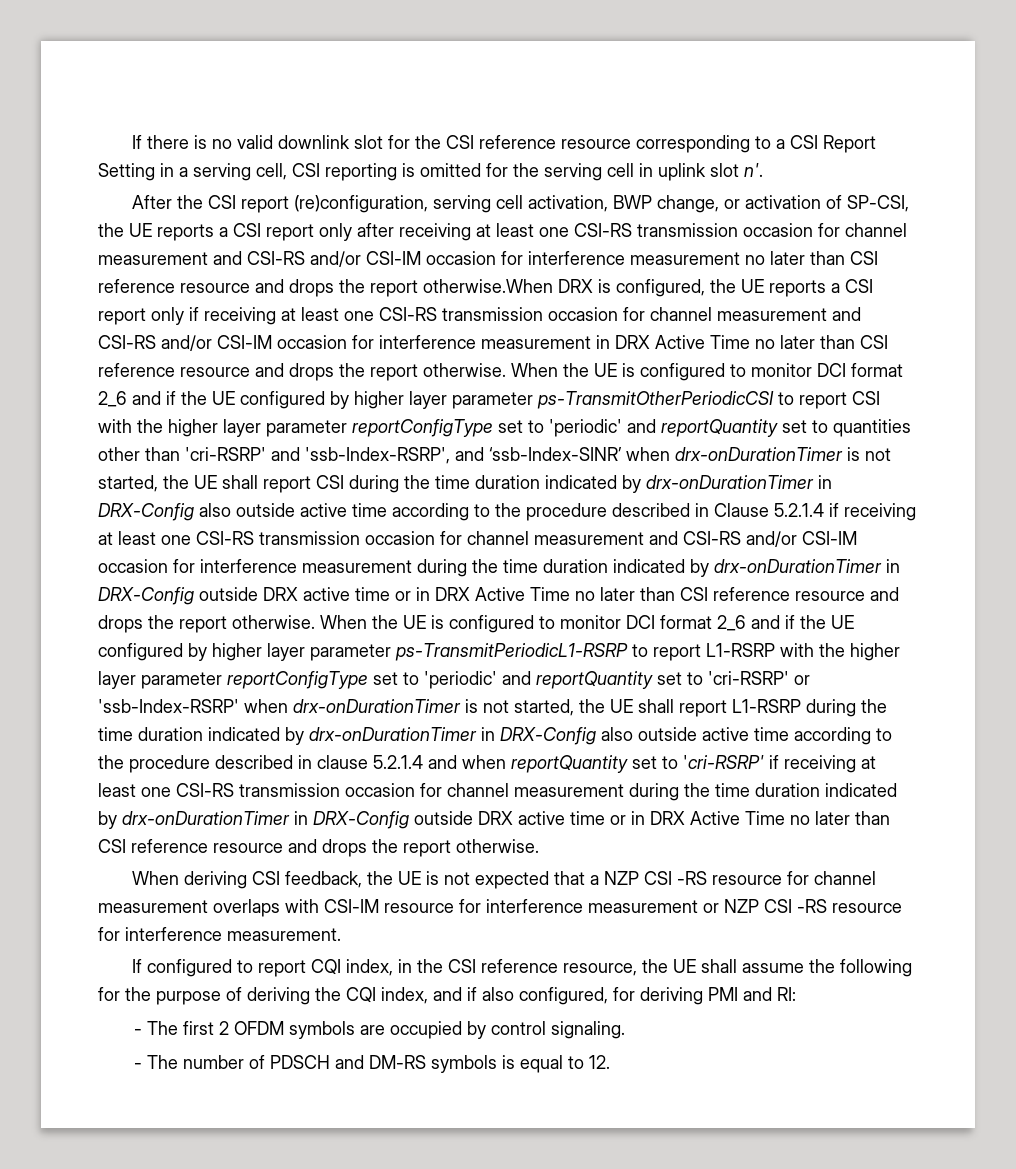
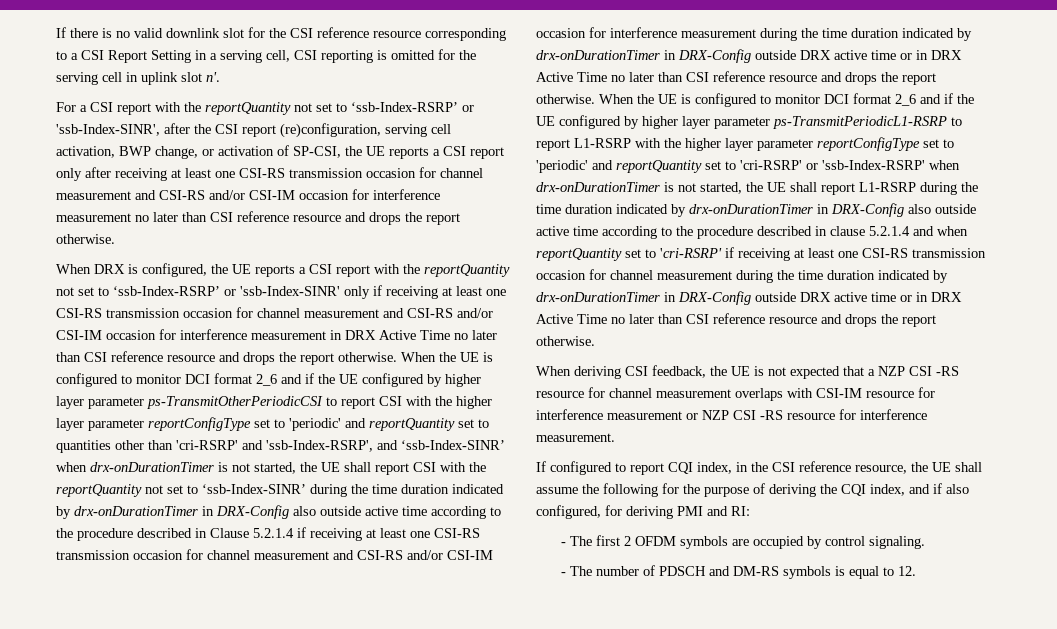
- After the CSI report (re)configuration, serving cell activation, BWP change, or activation of SP-CSI, the UE reports a CSI report only after receiving at least one CSI-RS transmission occasion for channel measurement and CSI-RS and/or CSI-IM occasion for interference measurement no later than CSI reference resource and drops the report otherwise.When DRX is configured, the UE reports a CSI report only if receiving at least one CSI-RS transmission occasion for channel measurement and CSI-RS and/or CSI-IM occasion for interference measurement in DRX Active Time no later than CSI reference resource and drops the report otherwise.
+ For a CSI report with the reportQuantity not set to ‘ssb-Index-RSRP’ or 'ssb-Index-SINR', after the CSI report (re)configuration, serving cell activation, BWP change, or activation of SP-CSI, the UE reports a CSI report only after receiving at least one CSI-RS transmission occasion for channel measurement and CSI-RS and/or CSI-IM occasion for interference measurement no later than CSI reference resource and drops the report otherwise.
+ When DRX is configured, the UE reports a CSI report with the reportQuantity not set to ‘ssb-Index-RSRP’ or 'ssb-Index-SINR' only if receiving at least one CSI-RS transmission occasion for channel measurement and CSI-RS and/or CSI-IM occasion for interference measurement in DRX Active Time no later than CSI reference resource and drops the report otherwise.
- When the UE is configured to monitor DCI format 2_6 and if the UE configured by higher layer parameter ps-TransmitOtherPeriodicCSI to report CSI with the higher layer parameter reportConfigType set to 'periodic' and reportQuantity set to quantities other than 'cri-RSRP' and 'ssb-Index-RSRP', and ‘ssb-Index-SINR’ when drx-onDurationTimer is not started, the UE shall report CSI during the time duration indicated by drx-onDurationTimer in DRX-Config also outside active time according to the procedure described in Clause 5.2.1.4 if receiving at least one CSI-RS transmission occasion for channel measurement and CSI-RS and/or CSI-IM occasion for interference measurement during the time duration indicated by drx-onDurationTimer in DRX-Config outside DRX active time or in DRX Active Time no later than CSI reference resource and drops the report otherwise.
+ When the UE is configured to monitor DCI format 2_6 and if the UE configured by higher layer parameter ps-TransmitOtherPeriodicCSI to report CSI with the higher layer parameter reportConfigType set to 'periodic' and reportQuantity set to quantities other than 'cri-RSRP' and 'ssb-Index-RSRP', and ‘ssb-Index-SINR’ when drx-onDurationTimer is not started, the UE shall report CSI with the reportQuantity not set to ‘ssb-Index-SINR’ during the time duration indicated by drx-onDurationTimer in DRX-Config also outside active time according to the procedure described in Clause 5.2.1.4 if receiving at least one CSI-RS transmission occasion for channel measurement and CSI-RS and/or CSI-IM occasion for interference measurement during the time duration indicated by drx-onDurationTimer in DRX-Config outside DRX active time or in DRX Active Time no later than CSI reference resource and drops the report otherwise.

